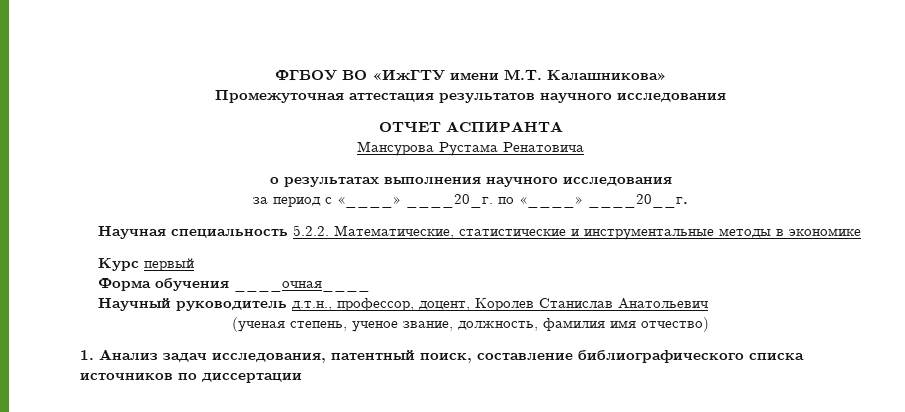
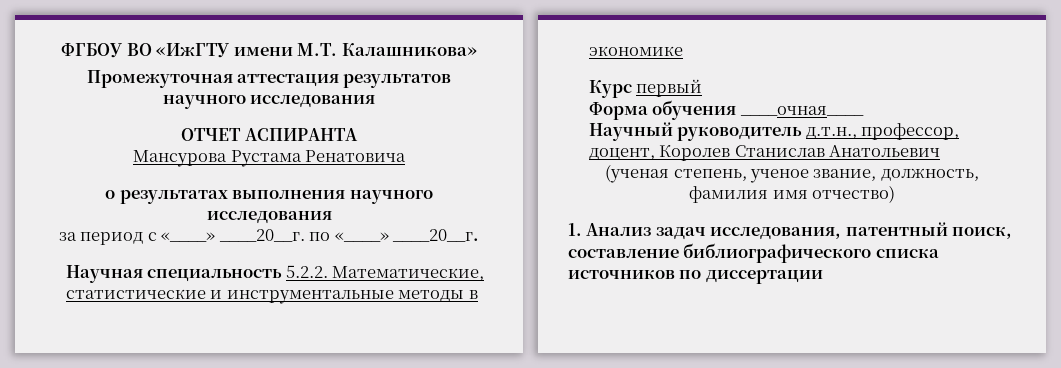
- за период с «____» ____20_г. по «____» ____20__г.
+ за период с «____» ____20__г. по «____» ____20__г.

